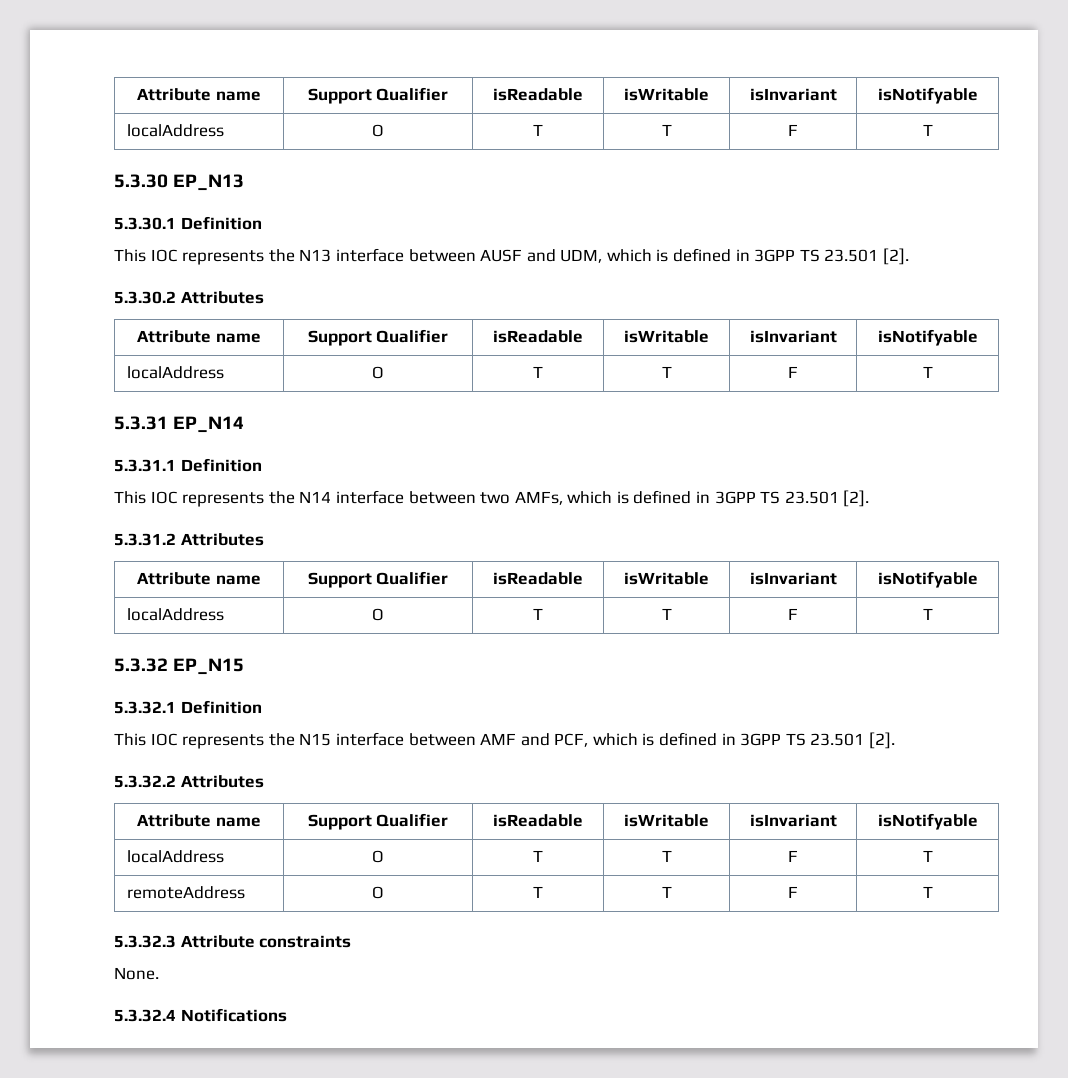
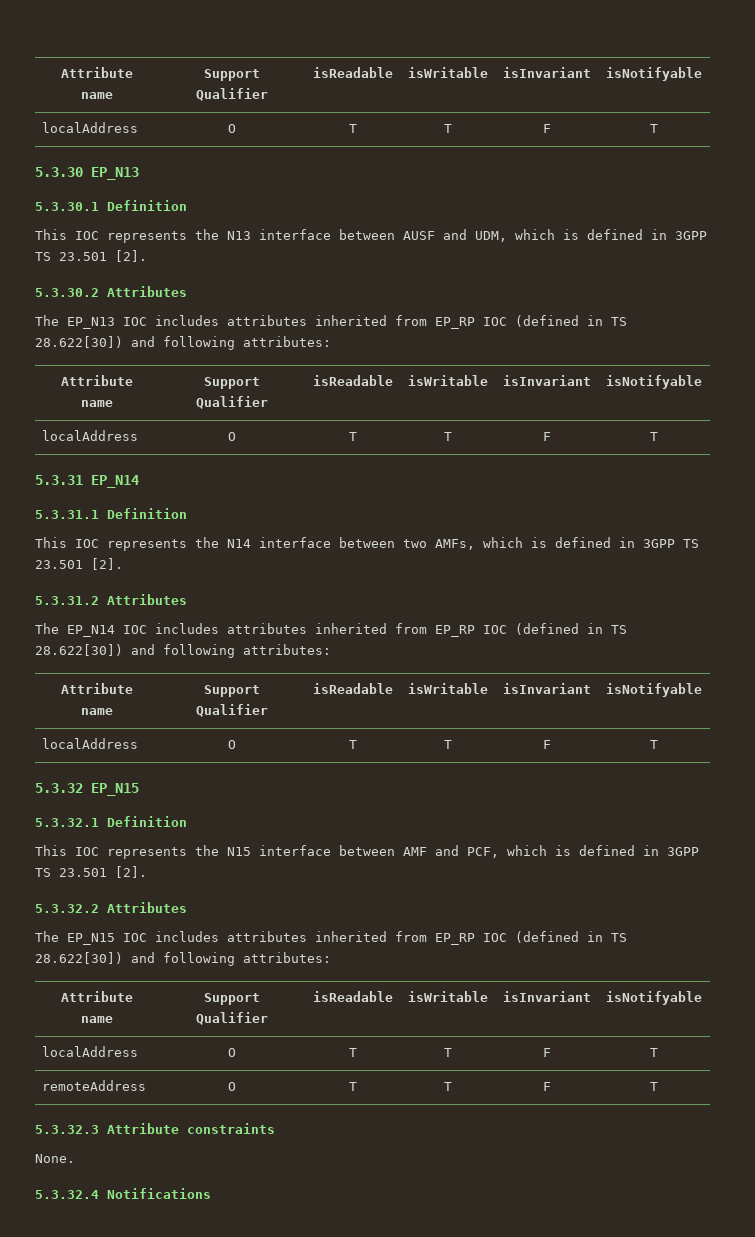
+ The EP_N13 IOC includes attributes inherited from EP_RP IOC (defined in TS 28.622[30]) and following attributes:
+ The EP_N14 IOC includes attributes inherited from EP_RP IOC (defined in TS 28.622[30]) and following attributes:
+ The EP_N15 IOC includes attributes inherited from EP_RP IOC (defined in TS 28.622[30]) and following attributes:

